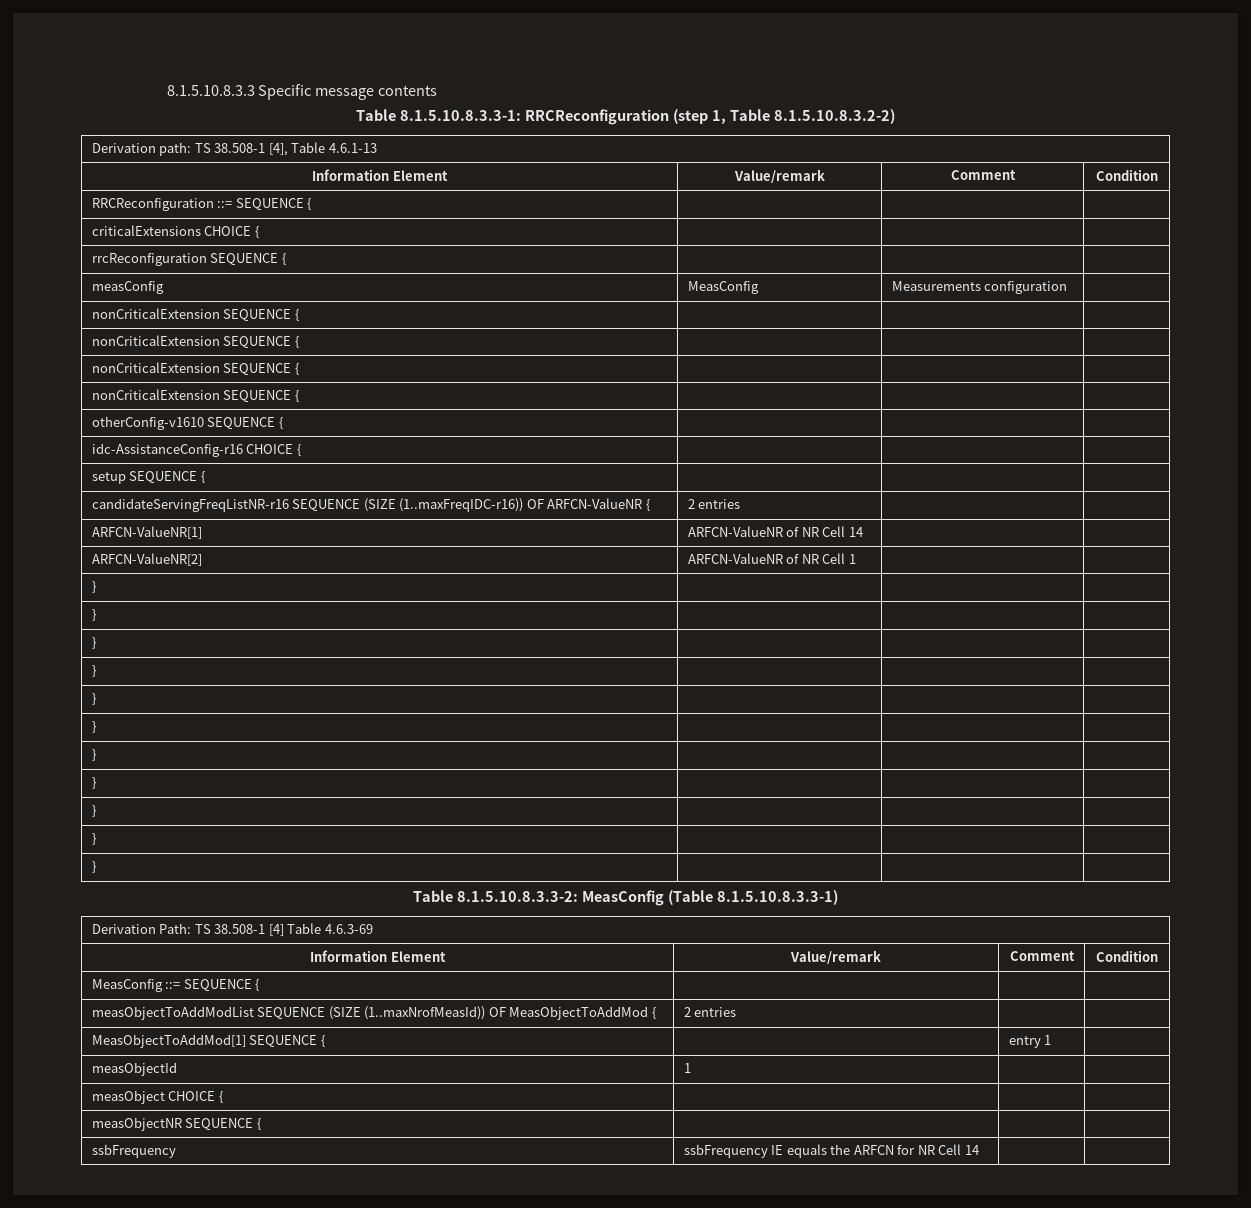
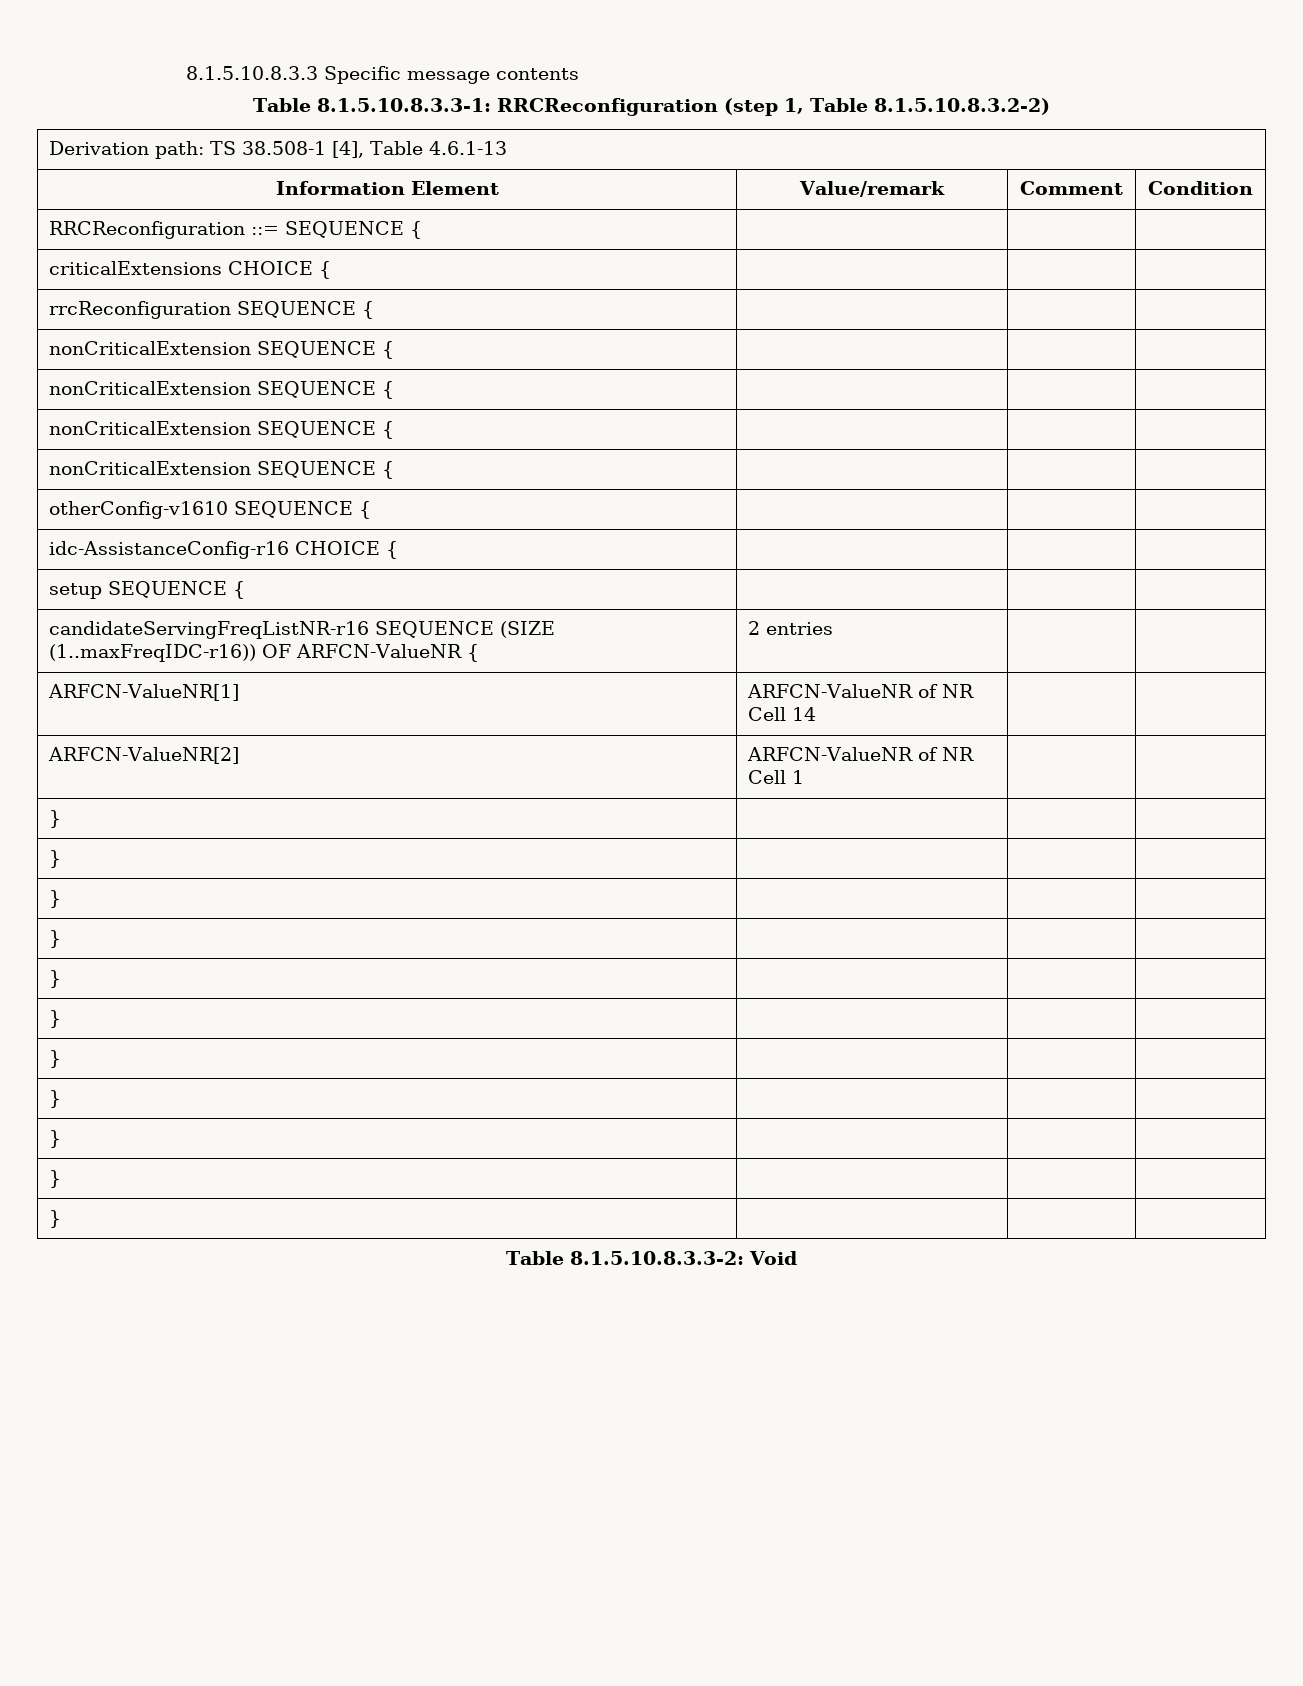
- measConfig | MeasConfig | Measurements configuration |
- Table 8.1.5.10.8.3.3-2: MeasConfig (Table 8.1.5.10.8.3.3-1)
- Derivation Path: TS 38.508-1 [4] Table 4.6.3-69
- Information Element | Value/remark | Comment | Condition
- MeasConfig ::= SEQUENCE { | | |
- measObjectToAddModList SEQUENCE (SIZE (1..maxNrofMeasId)) OF MeasObjectToAddMod { | 2 entries | |
- MeasObjectToAddMod[1] SEQUENCE { | | entry 1 |
- measObjectId | 1 | |
- measObject CHOICE { | | |
- measObjectNR SEQUENCE { | | |
- ssbFrequency | ssbFrequency IE equals the ARFCN for NR Cell 14 | |
+ Table 8.1.5.10.8.3.3-2: Void

